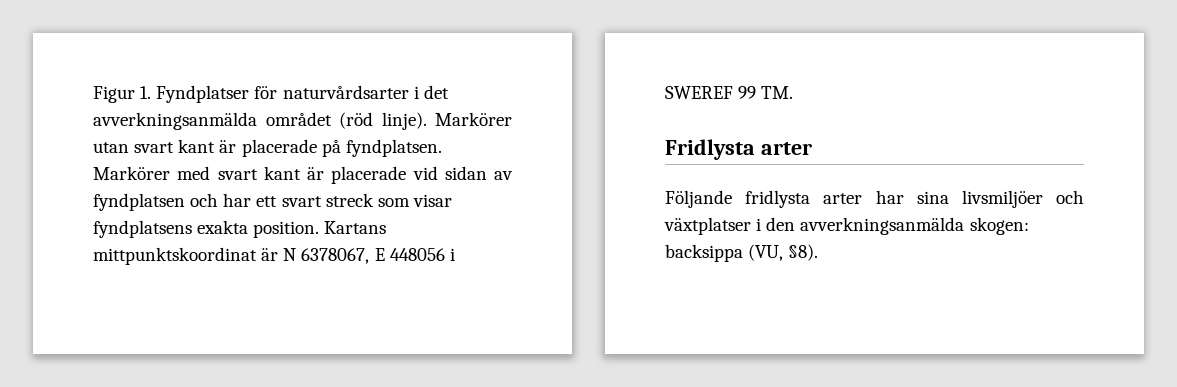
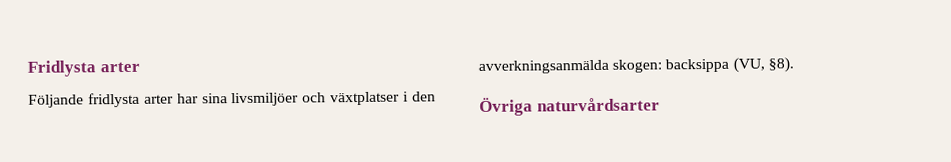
- Figur 1. Fyndplatser för naturvårdsarter i det avverkningsanmälda området (röd linje). Markörer utan svart kant är placerade på fyndplatsen. Markörer med svart kant är placerade vid sidan av fyndplatsen och har ett svart streck som visar fyndplatsens exakta position. Kartans mittpunktskoordinat är N 6378067, E 448056 i SWEREF 99 TM.
+ Övriga naturvårdsarter

